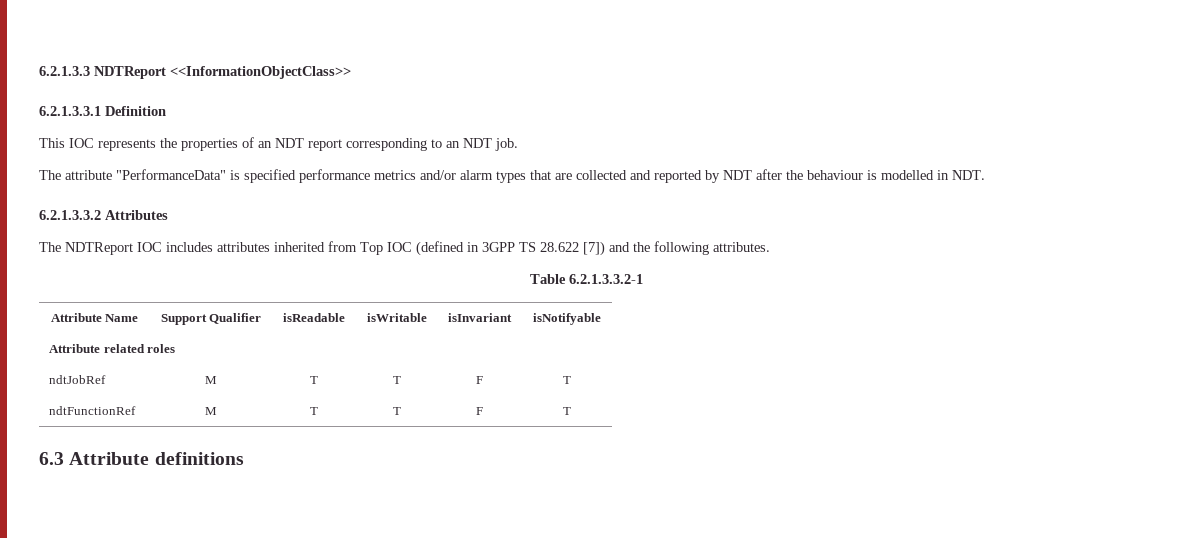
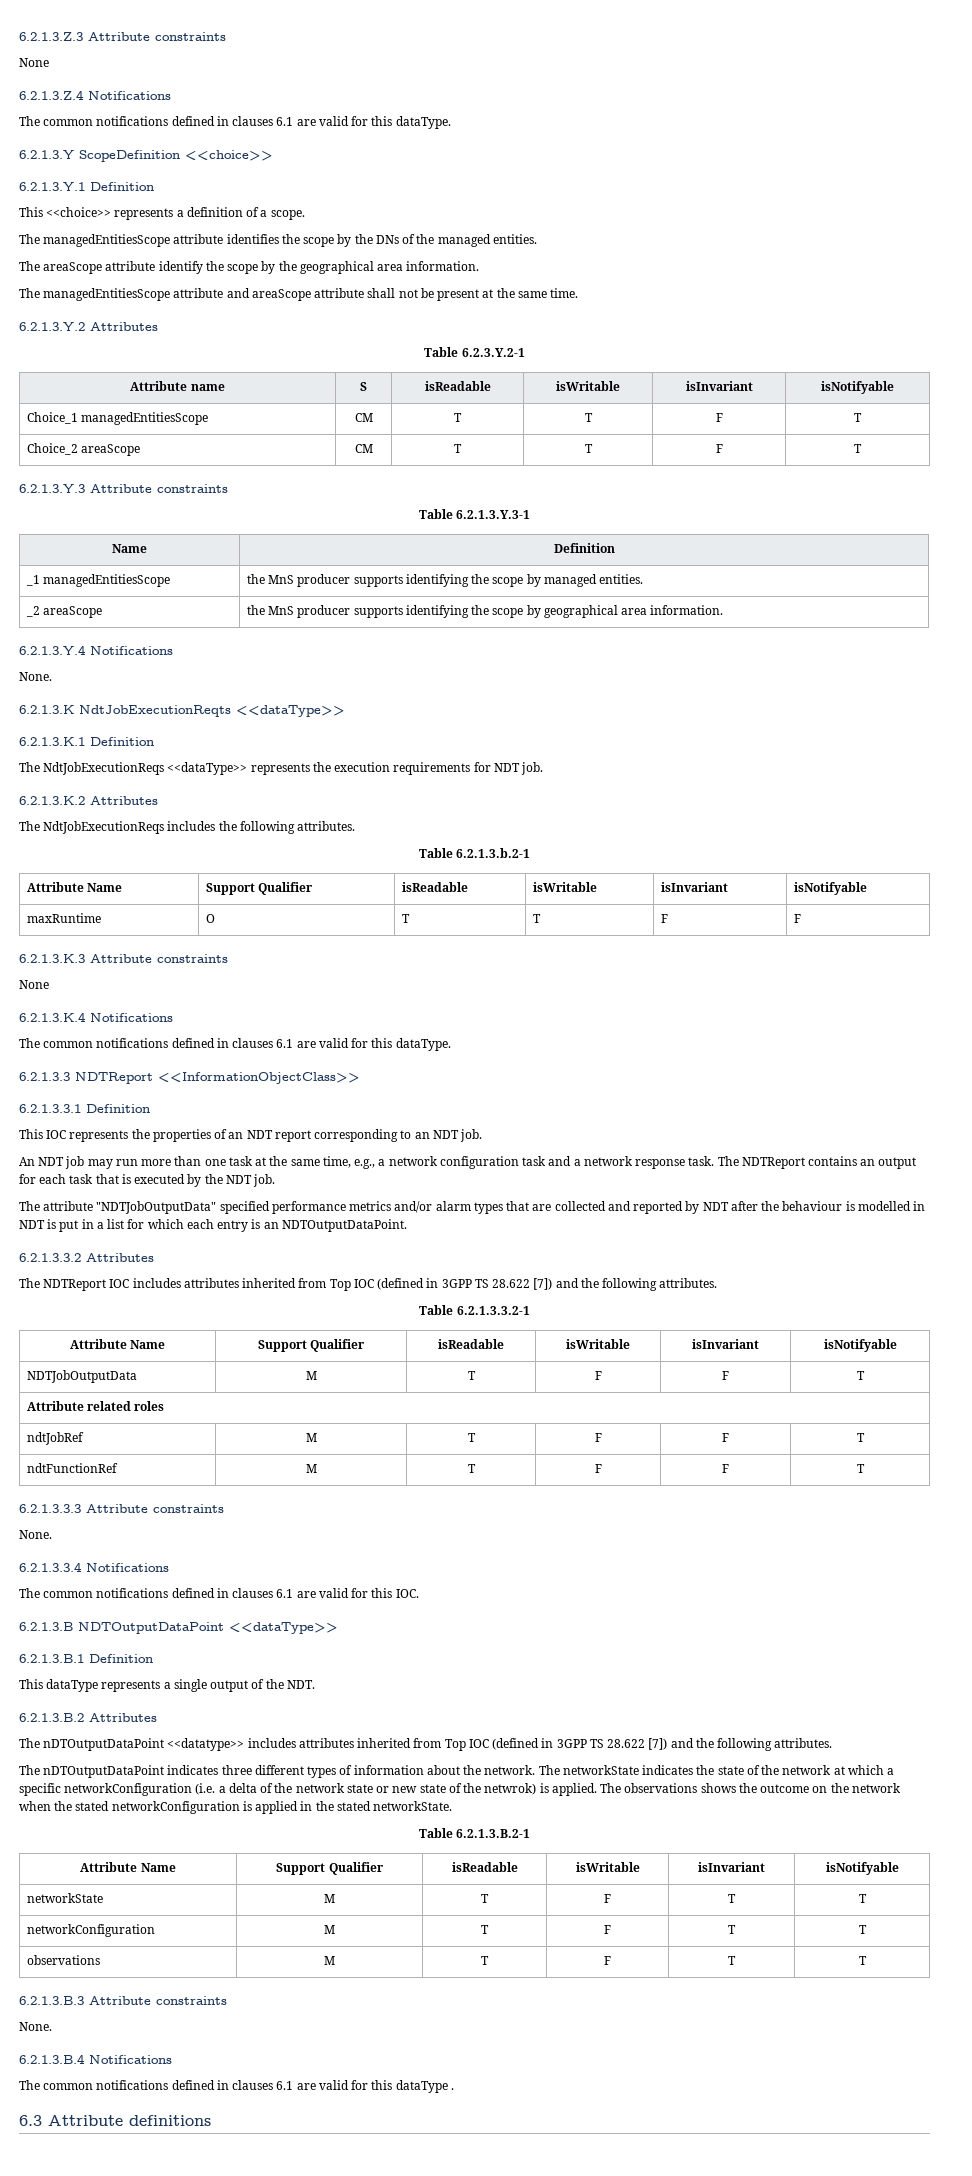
+ 6.2.1.3.Z.3 Attribute constraints
+ None
+ 6.2.1.3.Z.4 Notifications
+ The common notifications defined in clauses 6.1 are valid for this dataType.
+ 6.2.1.3.Y ScopeDefinition <<choice>>
+ 6.2.1.3.Y.1 Definition
+ This <<choice>> represents a definition of a scope.
+ The managedEntitiesScope attribute identifies the scope by the DNs of the managed entities.
+ The areaScope attribute identify the scope by the geographical area information.
+ The managedEntitiesScope attribute and areaScope attribute shall not be present at the same time.
+ 6.2.1.3.Y.2 Attributes
+ Table 6.2.3.Y.2-1
+ Attribute name | S | isReadable | isWritable | isInvariant | isNotifyable
+ Choice_1 managedEntitiesScope | CM | T | T | F | T
+ Choice_2 areaScope | CM | T | T | F | T
+ 6.2.1.3.Y.3 Attribute constraints
+ Table 6.2.1.3.Y.3-1
+ Name | Definition
+ _1 managedEntitiesScope | the MnS producer supports identifying the scope by managed entities.
+ _2 areaScope | the MnS producer supports identifying the scope by geographical area information.
+ 6.2.1.3.Y.4 Notifications
+ None.
+ 6.2.1.3.K NdtJobExecutionReqts <<dataType>>
+ 6.2.1.3.K.1 Definition
+ The NdtJobExecutionReqs <<dataType>> represents the execution requirements for NDT job.
+ 6.2.1.3.K.2 Attributes
+ The NdtJobExecutionReqs includes the following attributes.
+ Table 6.2.1.3.b.2-1
+ Attribute Name | Support Qualifier | isReadable | isWritable | isInvariant | isNotifyable
+ maxRuntime | O | T | T | F | F
+ 6.2.1.3.K.3 Attribute constraints
+ None
+ 6.2.1.3.K.4 Notifications
+ The common notifications defined in clauses 6.1 are valid for this dataType.
+ An NDT job may run more than one task at the same time, e.g., a network configuration task and a network response task. The NDTReport contains an output for each task that is executed by the NDT job.
- The attribute "PerformanceData" is specified performance metrics and/or alarm types that are collected and reported by NDT after the behaviour is modelled in NDT.
+ The attribute "NDTJobOutputData" specified performance metrics and/or alarm types that are collected and reported by NDT after the behaviour is modelled in NDT is put in a list for which each entry is an NDTOutputDataPoint.
+ NDTJobOutputData | M | T | F | F | T
- ndtJobRef | M | T | T | F | T
+ ndtJobRef | M | T | F | F | T
- ndtFunctionRef | M | T | T | F | T
+ ndtFunctionRef | M | T | F | F | T
+ 6.2.1.3.3.3 Attribute constraints
+ None.
+ 6.2.1.3.3.4 Notifications
+ The common notifications defined in clauses 6.1 are valid for this IOC.
+ 6.2.1.3.B NDTOutputDataPoint <<dataType>>
+ 6.2.1.3.B.1 Definition
+ This dataType represents a single output of the NDT.
+ 6.2.1.3.B.2 Attributes
+ The nDTOutputDataPoint <<datatype>> includes attributes inherited from Top IOC (defined in 3GPP TS 28.622 [7]) and the following attributes.
+ The nDTOutputDataPoint indicates three different types of information about the network. The networkState indicates the state of the network at which a specific networkConfiguration (i.e. a delta of the network state or new state of the netwrok) is applied. The observations shows the outcome on the network when the stated networkConfiguration is applied in the stated networkState.
+ Table 6.2.1.3.B.2-1
+ Attribute Name | Support Qualifier | isReadable | isWritable | isInvariant | isNotifyable
+ networkState | M | T | F | T | T
+ networkConfiguration | M | T | F | T | T
+ observations | M | T | F | T | T
+ 6.2.1.3.B.3 Attribute constraints
+ None.
+ 6.2.1.3.B.4 Notifications
+ The common notifications defined in clauses 6.1 are valid for this dataType .

